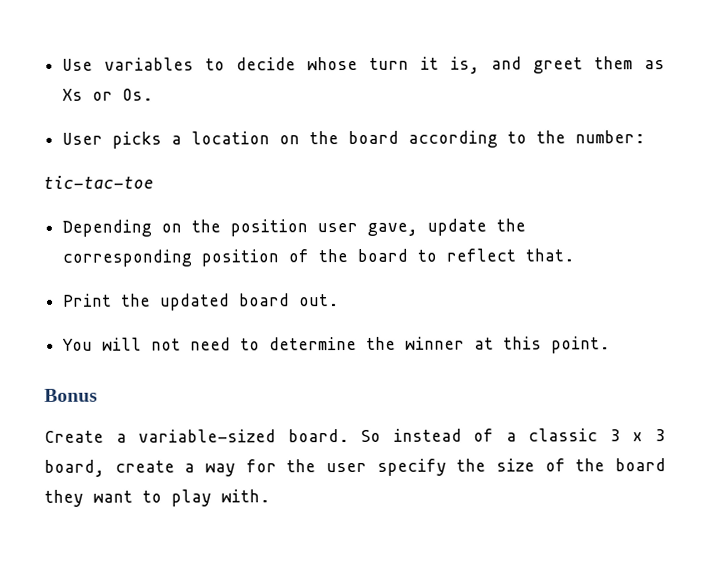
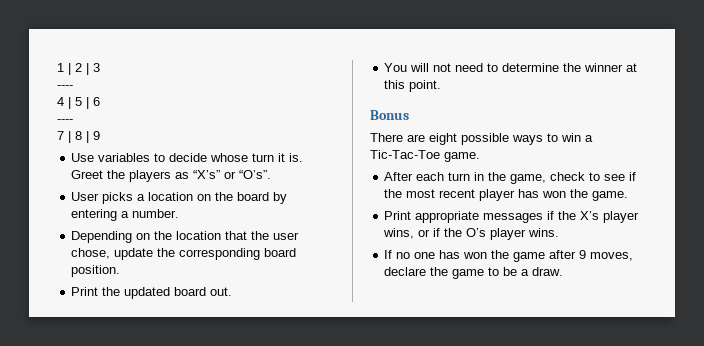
+ 1 | 2 | 3
+ ----
+ 4 | 5 | 6
+ ----
+ 7 | 8 | 9
- Use variables to decide whose turn it is, and greet them as Xs or Os.
+ Use variables to decide whose turn it is. Greet the players as “X’s” or “O’s”.
- User picks a location on the board according to the number:
- tic-tac-toe
- Depending on the position user gave, update the corresponding position of the board to reflect that.
+ User picks a location on the board by entering a number.
+ Depending on the location that the user chose, update the corresponding board position.
- Create a variable-sized board. So instead of a classic 3 x 3 board, create a way for the user specify the size of the board they want to play with.
+ There are eight possible ways to win a Tic-Tac-Toe game.
+ After each turn in the game, check to see if the most recent player has won the game.
+ Print appropriate messages if the X’s player wins, or if the O’s player wins.
+ If no one has won the game after 9 moves, declare the game to be a draw.

